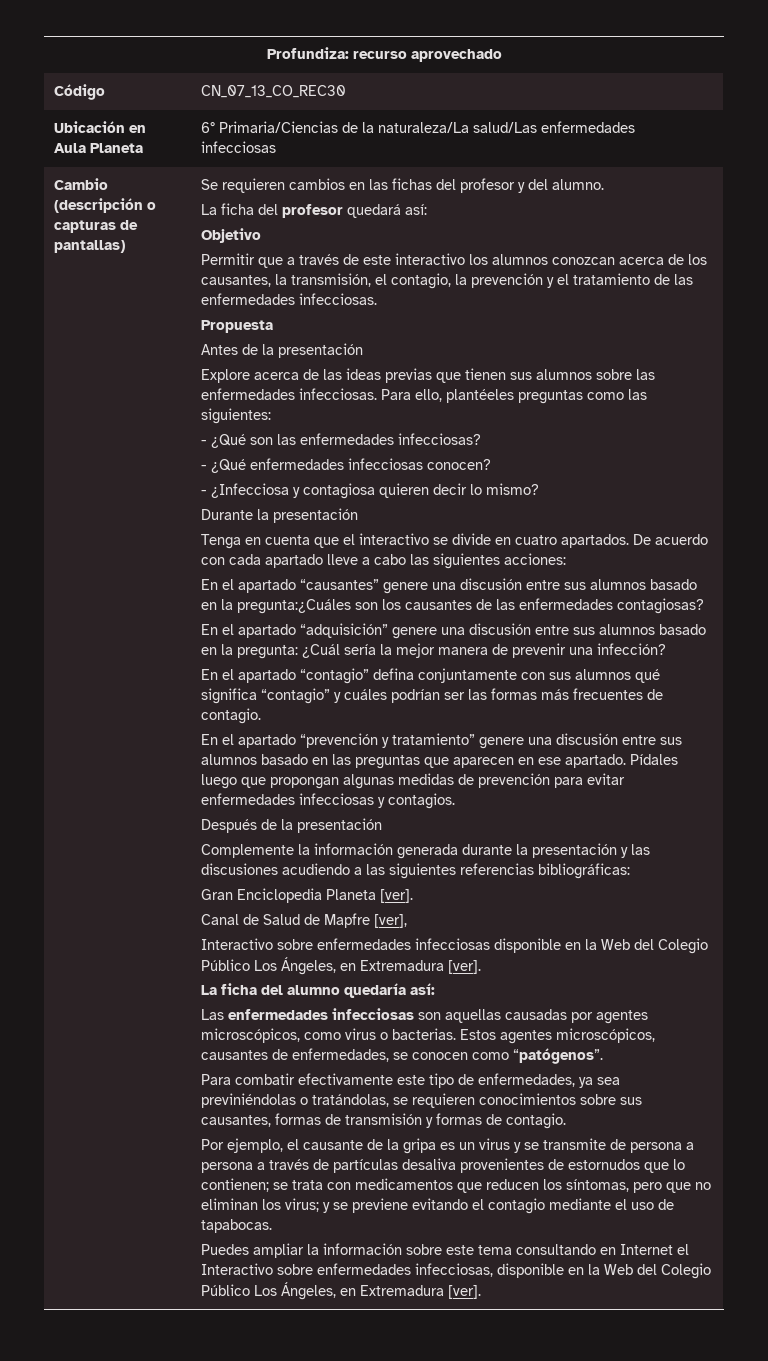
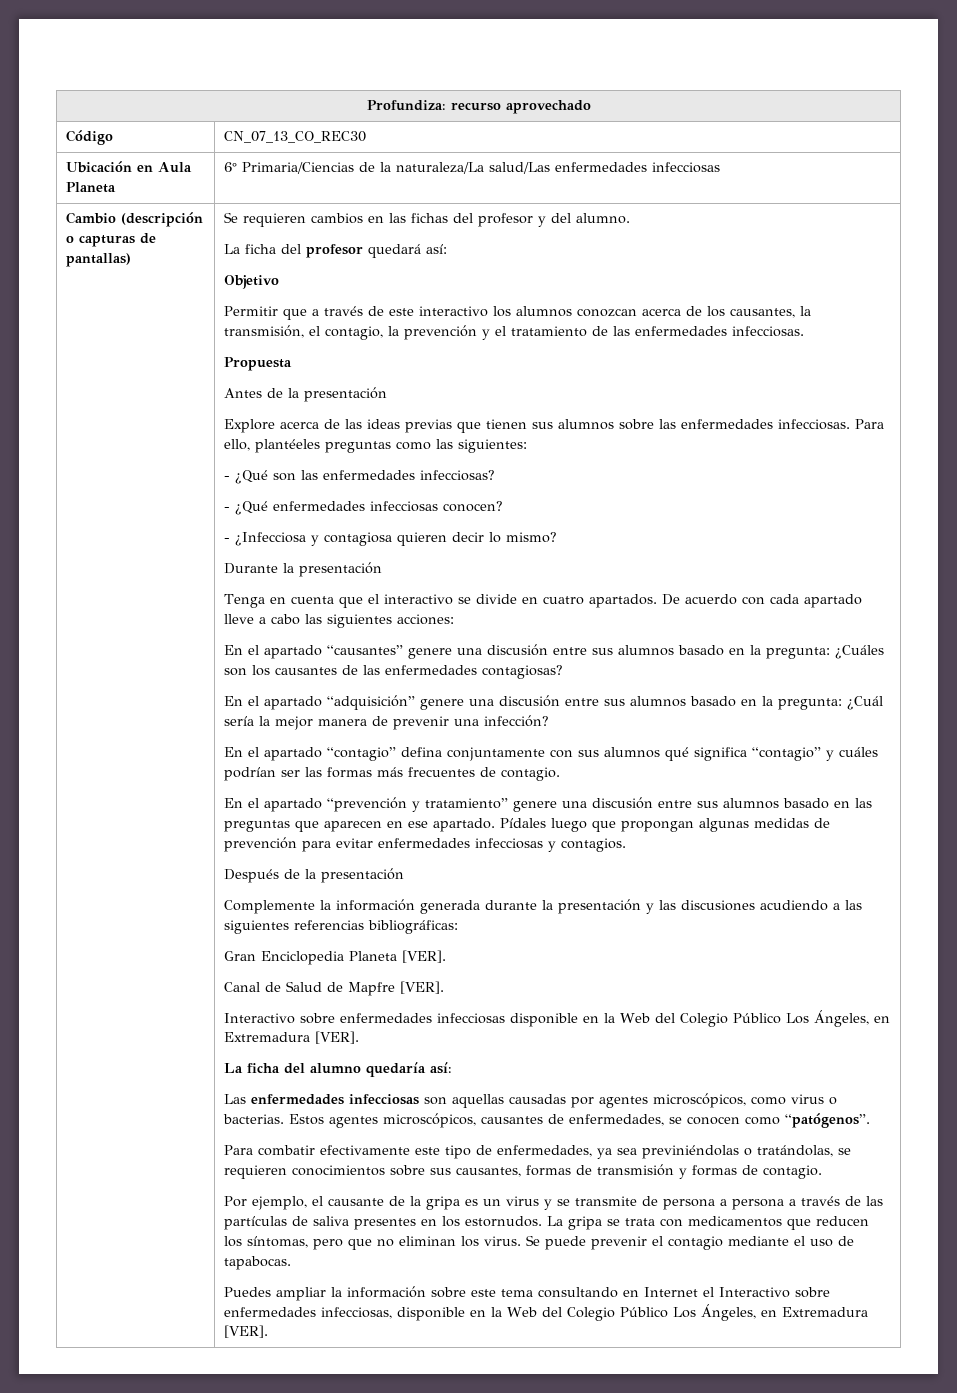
- En el apartado “causantes” genere una discusión entre sus alumnos basado en la pregunta:¿Cuáles son los causantes de las enfermedades contagiosas?
+ En el apartado “causantes” genere una discusión entre sus alumnos basado en la pregunta: ¿Cuáles son los causantes de las enfermedades contagiosas?
- Gran Enciclopedia Planeta [ver].
+ Gran Enciclopedia Planeta [VER].
- Canal de Salud de Mapfre [ver],
+ Canal de Salud de Mapfre [VER].
- Interactivo sobre enfermedades infecciosas disponible en la Web del Colegio Público Los Ángeles, en Extremadura [ver].
+ Interactivo sobre enfermedades infecciosas disponible en la Web del Colegio Público Los Ángeles, en Extremadura [VER].
- Por ejemplo, el causante de la gripa es un virus y se transmite de persona a persona a través de partículas desaliva provenientes de estornudos que lo contienen; se trata con medicamentos que reducen los síntomas, pero que no eliminan los virus; y se previene evitando el contagio mediante el uso de tapabocas.
+ Por ejemplo, el causante de la gripa es un virus y se transmite de persona a persona a través de las partículas de saliva presentes en los estornudos. La gripa se trata con medicamentos que reducen los síntomas, pero que no eliminan los virus. Se puede prevenir el contagio mediante el uso de tapabocas.
- Puedes ampliar la información sobre este tema consultando en Internet el Interactivo sobre enfermedades infecciosas, disponible en la Web del Colegio Público Los Ángeles, en Extremadura [ver].
+ Puedes ampliar la información sobre este tema consultando en Internet el Interactivo sobre enfermedades infecciosas, disponible en la Web del Colegio Público Los Ángeles, en Extremadura [VER].

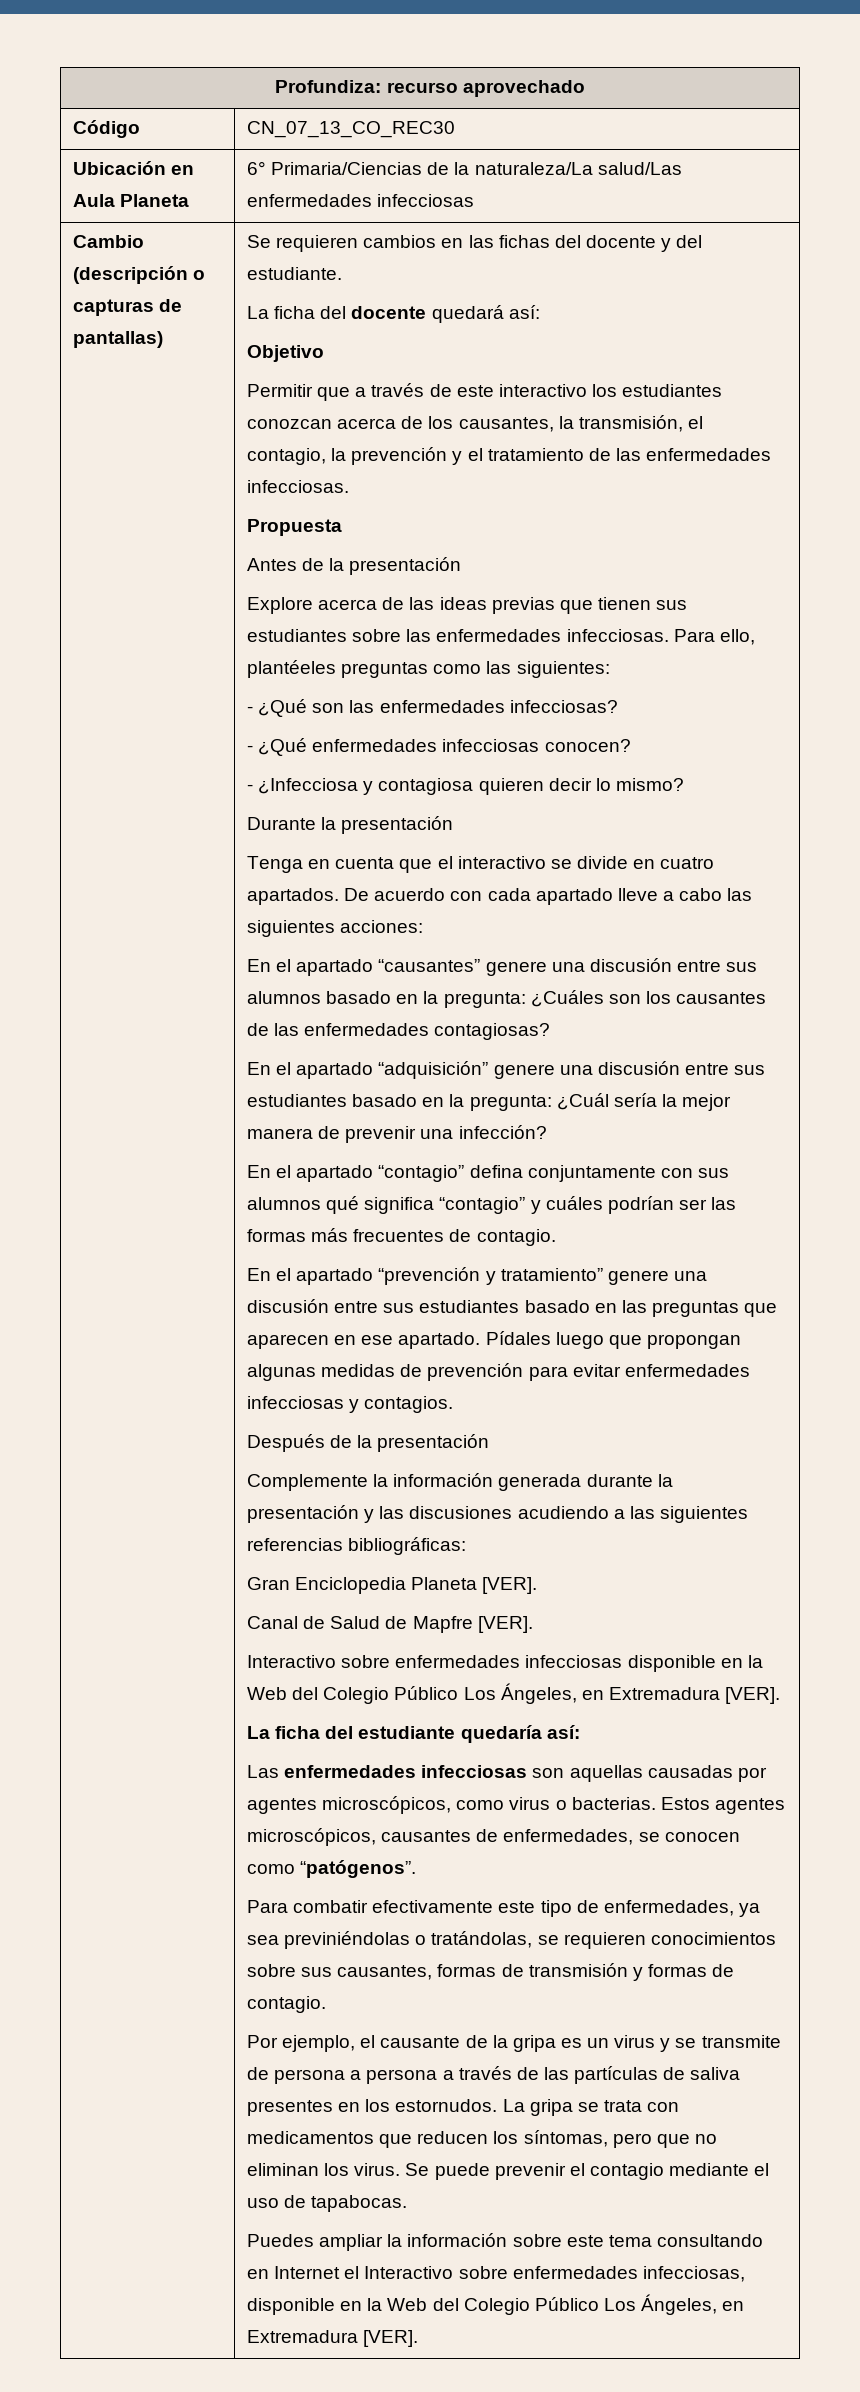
- Se requieren cambios en las fichas del profesor y del alumno.
- La ficha del profesor quedará así:
+ Se requieren cambios en las fichas del docente y del estudiante.
+ La ficha del docente quedará así:
- Permitir que a través de este interactivo los alumnos conozcan acerca de los causantes, la transmisión, el contagio, la prevención y el tratamiento de las enfermedades infecciosas.
+ Permitir que a través de este interactivo los estudiantes conozcan acerca de los causantes, la transmisión, el contagio, la prevención y el tratamiento de las enfermedades infecciosas.
- Explore acerca de las ideas previas que tienen sus alumnos sobre las enfermedades infecciosas.
+ Explore acerca de las ideas previas que tienen sus estudiantes sobre las enfermedades infecciosas.
- En el apartado “adquisición” genere una discusión entre sus alumnos basado en la pregunta: ¿Cuál sería la mejor manera de prevenir una infección?
+ En el apartado “adquisición” genere una discusión entre sus estudiantes basado en la pregunta: ¿Cuál sería la mejor manera de prevenir una infección?
- En el apartado “prevención y tratamiento” genere una discusión entre sus alumnos basado en las preguntas que aparecen en ese apartado.
+ En el apartado “prevención y tratamiento” genere una discusión entre sus estudiantes basado en las preguntas que aparecen en ese apartado.
- La ficha del alumno quedaría así:
+ La ficha del estudiante quedaría así:

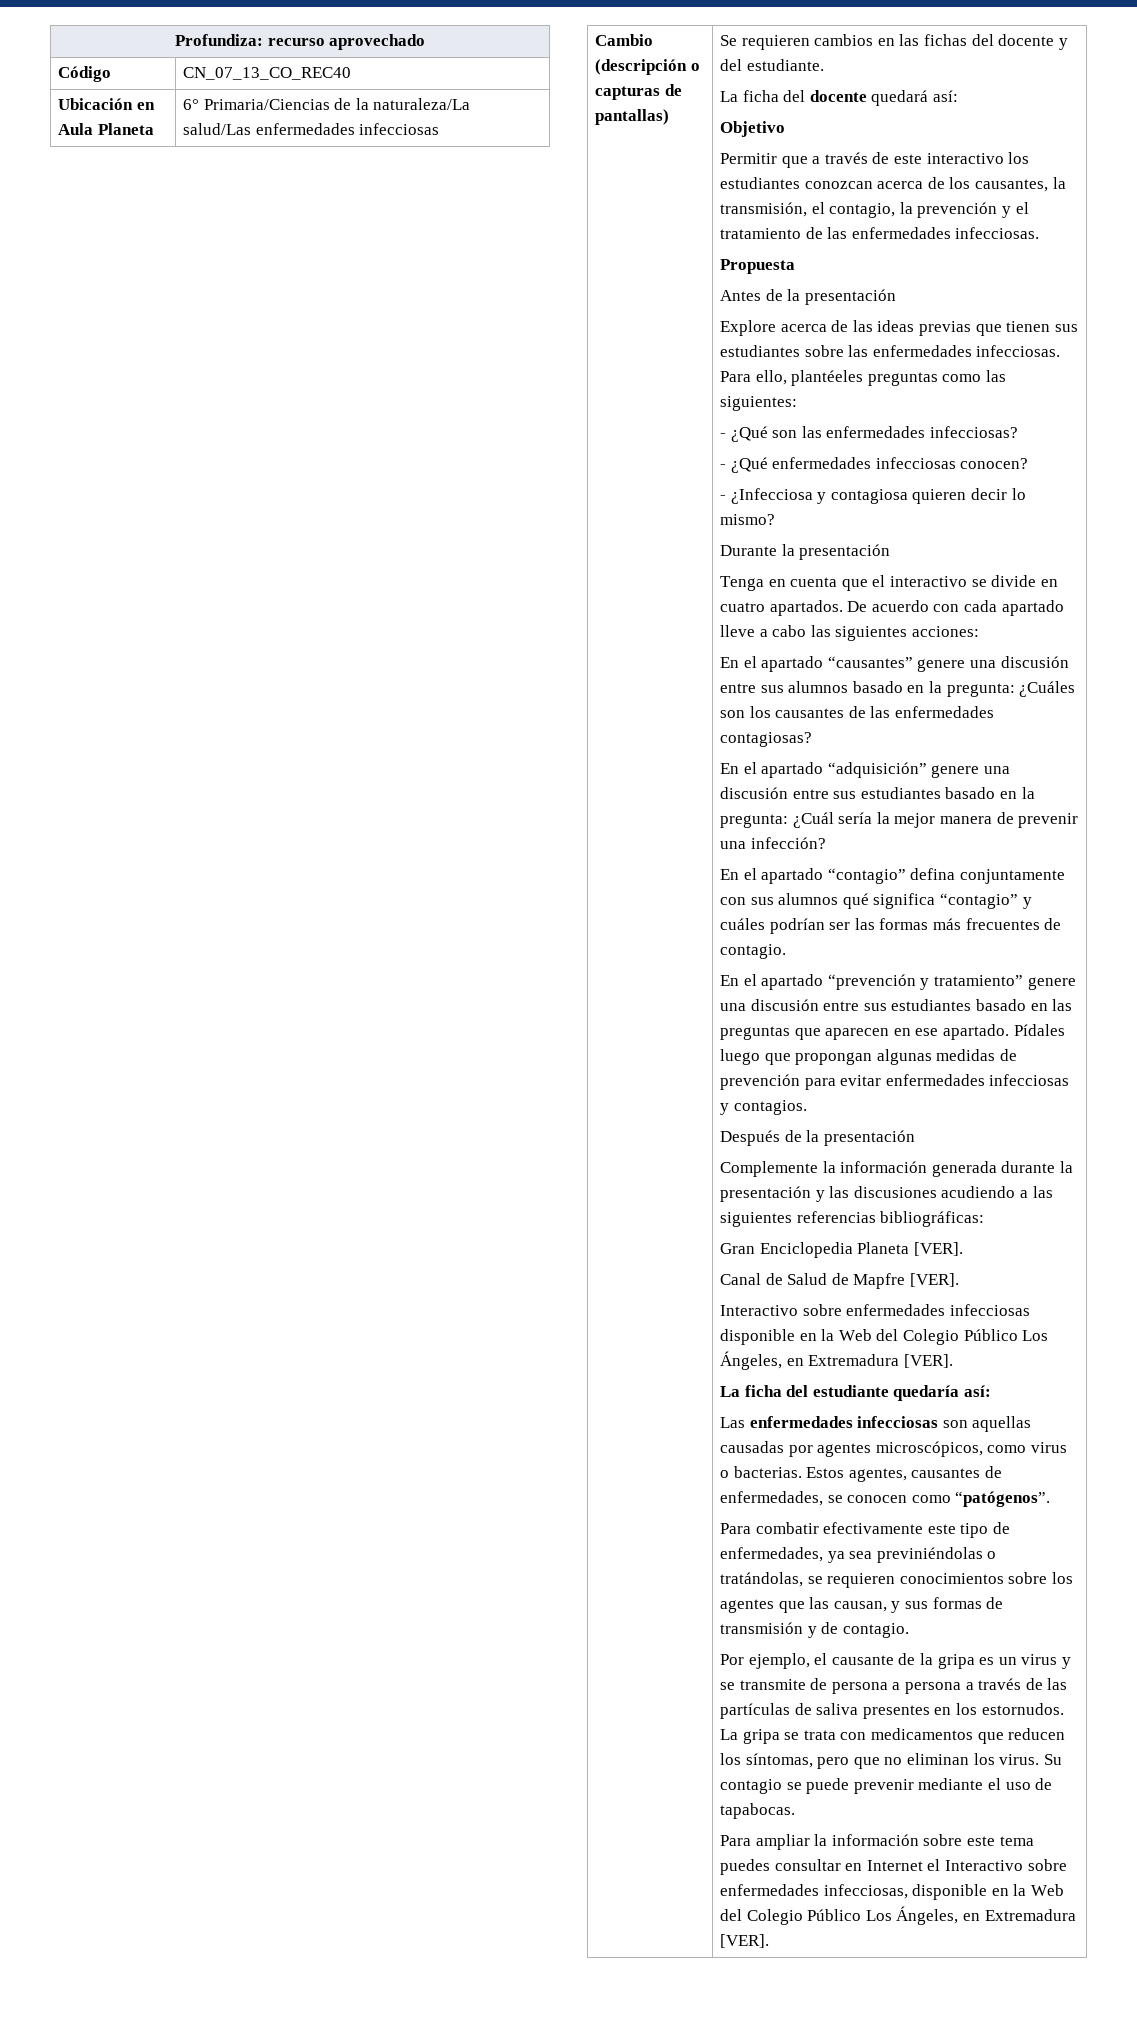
- Código | CN_07_13_CO_REC30
+ Código | CN_07_13_CO_REC40
- Estos agentes microscópicos, causantes de enfermedades, se conocen como “patógenos”.
+ Estos agentes, causantes de enfermedades, se conocen como “patógenos”.
- Para combatir efectivamente este tipo de enfermedades, ya sea previniéndolas o tratándolas, se requieren conocimientos sobre sus causantes, formas de transmisión y formas de contagio.
+ Para combatir efectivamente este tipo de enfermedades, ya sea previniéndolas o tratándolas, se requieren conocimientos sobre los agentes que las causan, y sus formas de transmisión y de contagio.
- Se puede prevenir el contagio mediante el uso de tapabocas.
+ Su contagio se puede prevenir mediante el uso de tapabocas.
- Puedes ampliar la información sobre este tema consultando en Internet el Interactivo sobre enfermedades infecciosas, disponible en la Web del Colegio Público Los Ángeles, en Extremadura [VER].
+ Para ampliar la información sobre este tema puedes consultar en Internet el Interactivo sobre enfermedades infecciosas, disponible en la Web del Colegio Público Los Ángeles, en Extremadura [VER].

